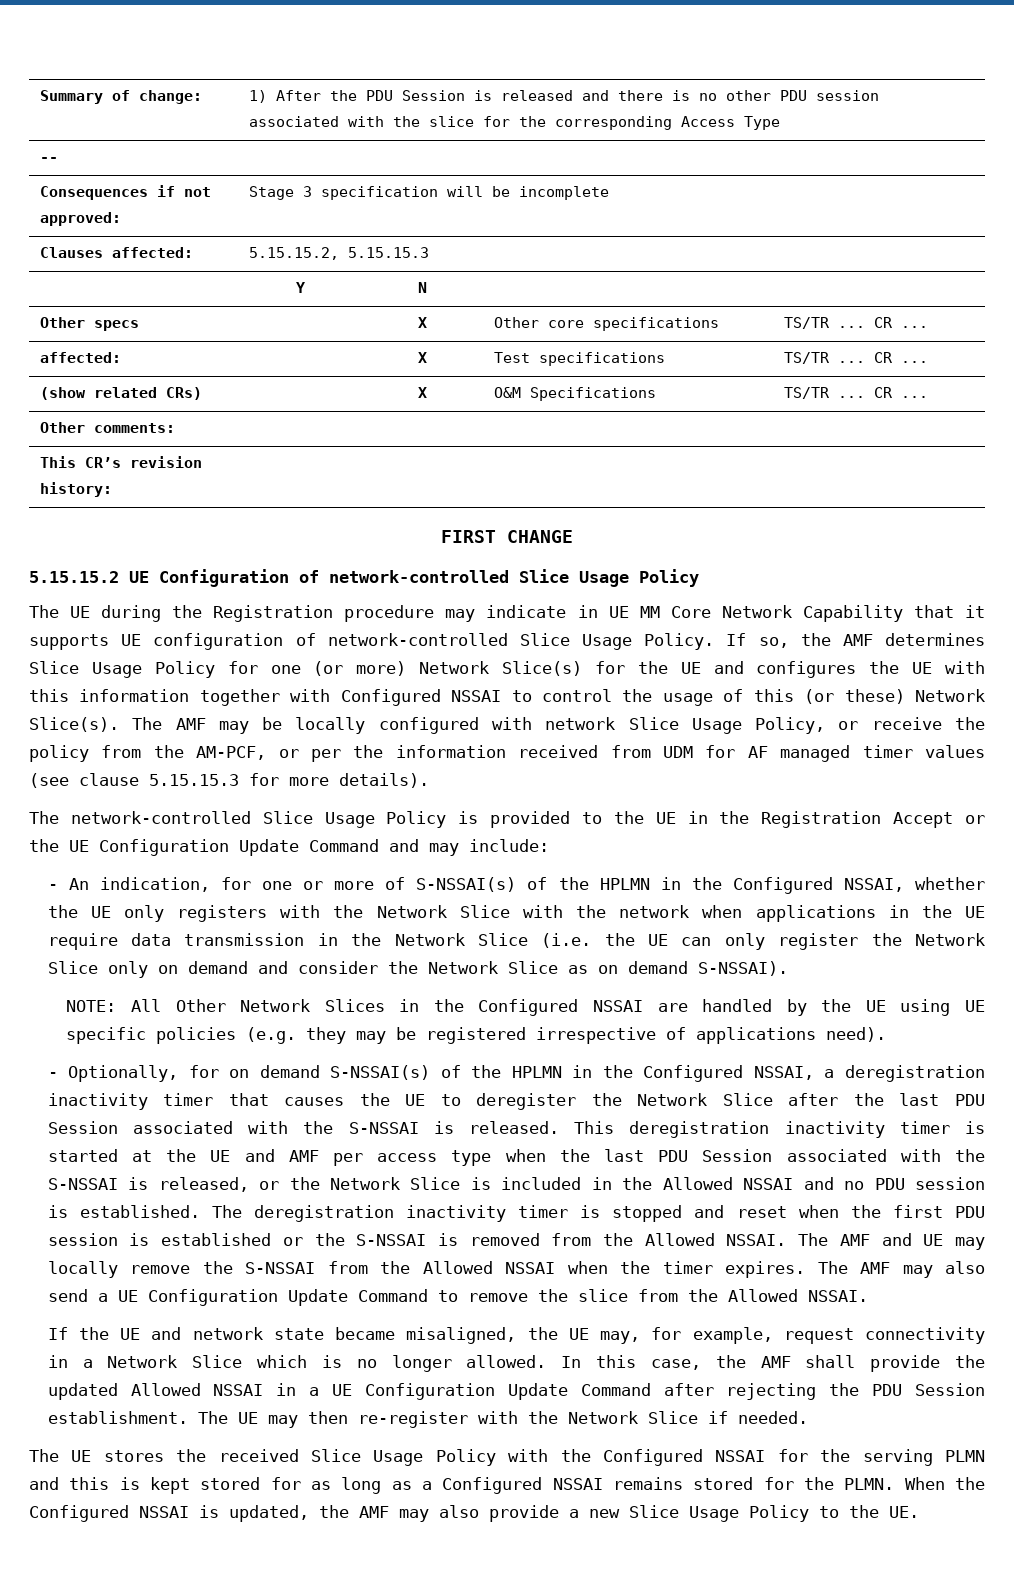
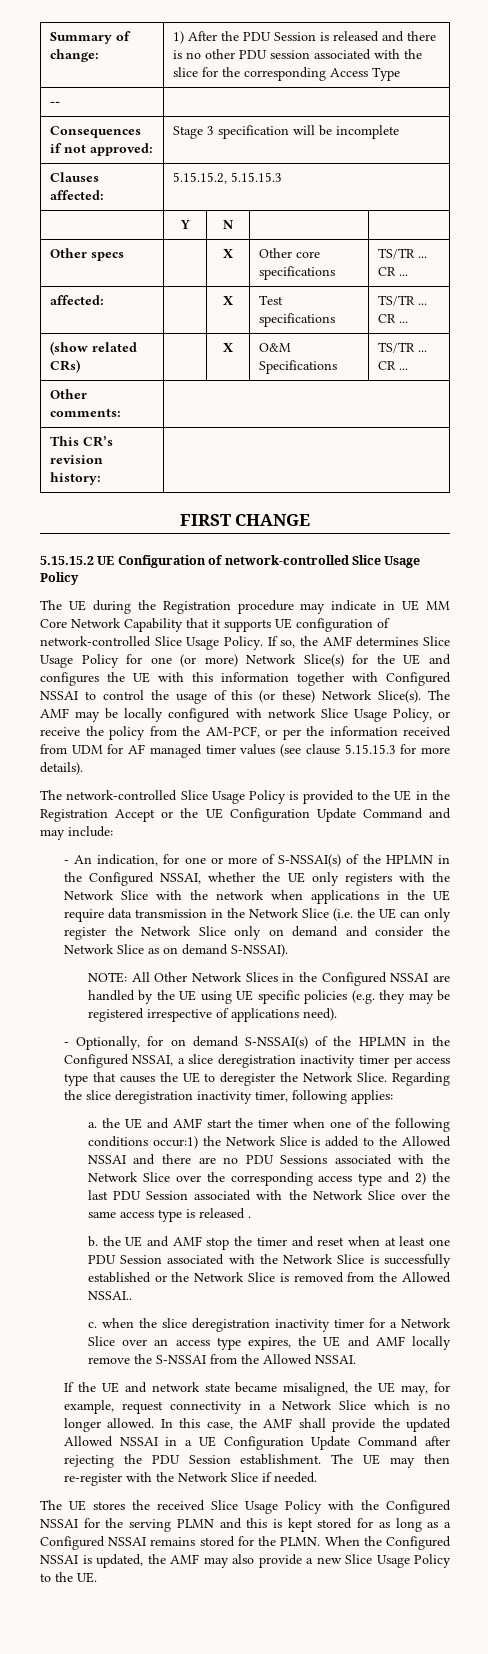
- - Optionally, for on demand S-NSSAI(s) of the HPLMN in the Configured NSSAI, a deregistration inactivity timer that causes the UE to deregister the Network Slice after the last PDU Session associated with the S-NSSAI is released. This deregistration inactivity timer is started at the UE and AMF per access type when the last PDU Session associated with the S-NSSAI is released, or the Network Slice is included in the Allowed NSSAI and no PDU session is established. The deregistration inactivity timer is stopped and reset when the first PDU session is established or the S-NSSAI is removed from the Allowed NSSAI. The AMF and UE may locally remove the S-NSSAI from the Allowed NSSAI when the timer expires. The AMF may also send a UE Configuration Update Command to remove the slice from the Allowed NSSAI.
+ - Optionally, for on demand S-NSSAI(s) of the HPLMN in the Configured NSSAI, a slice deregistration inactivity timer per access type that causes the UE to deregister the Network Slice. Regarding the slice deregistration inactivity timer, following applies:
+ a. the UE and AMF start the timer when one of the following conditions occur:1) the Network Slice is added to the Allowed NSSAI and there are no PDU Sessions associated with the Network Slice over the corresponding access type and 2) the last PDU Session associated with the Network Slice over the same access type is released .
+ b. the UE and AMF stop the timer and reset when at least one PDU Session associated with the Network Slice is successfully established or the Network Slice is removed from the Allowed NSSAI..
+ c. when the slice deregistration inactivity timer for a Network Slice over an access type expires, the UE and AMF locally remove the S-NSSAI from the Allowed NSSAI.

